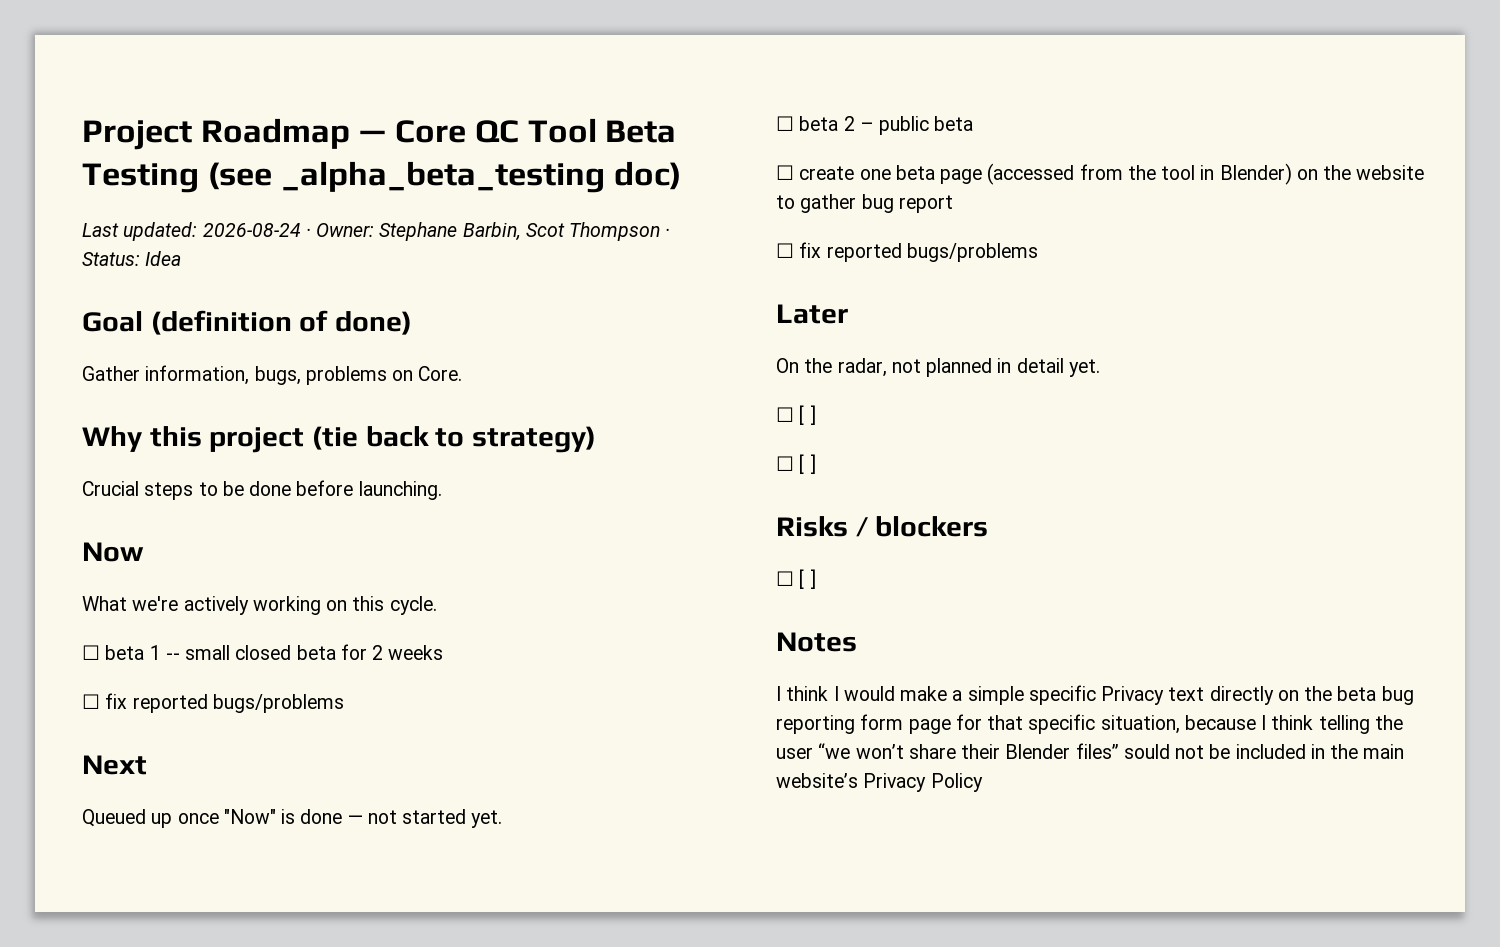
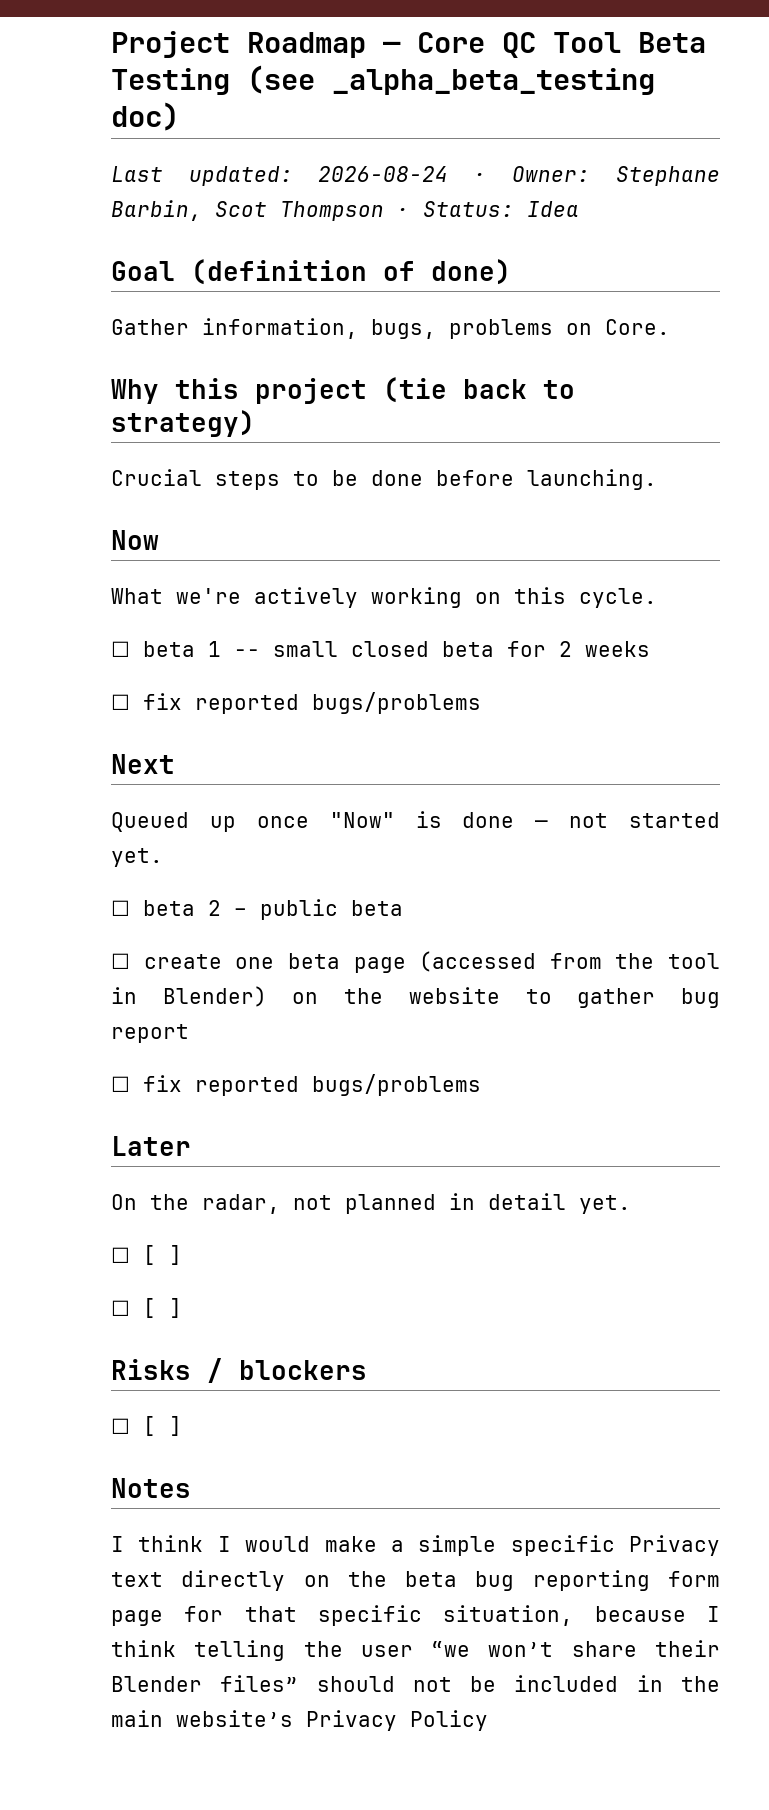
- I think I would make a simple specific Privacy text directly on the beta bug reporting form page for that specific situation, because I think telling the user “we won’t share their Blender files” sould not be included in the main website’s Privacy Policy
+ I think I would make a simple specific Privacy text directly on the beta bug reporting form page for that specific situation, because I think telling the user “we won’t share their Blender files” should not be included in the main website’s Privacy Policy

